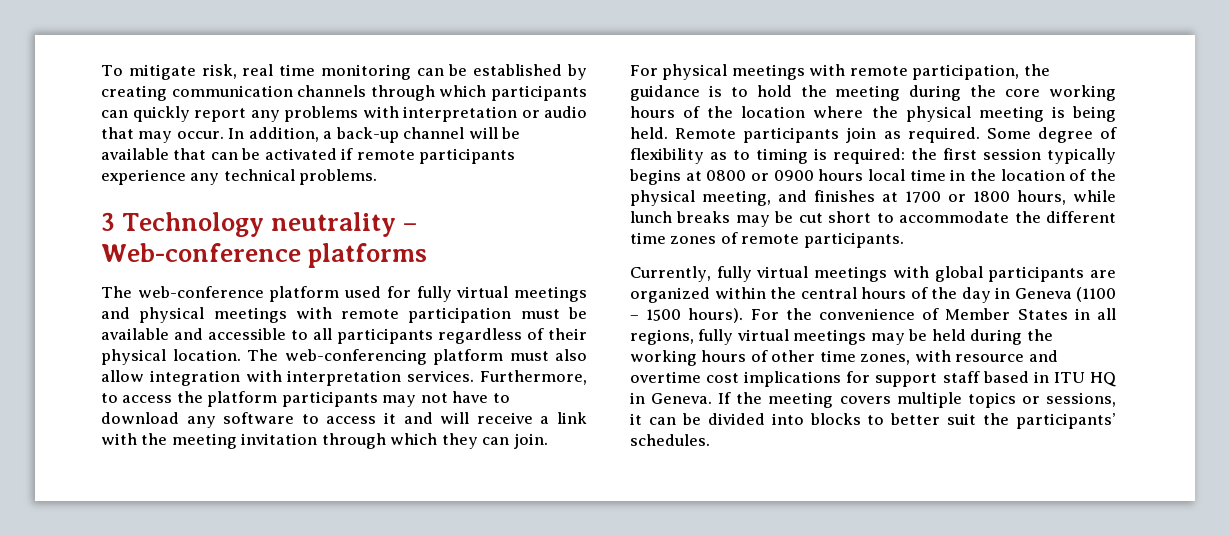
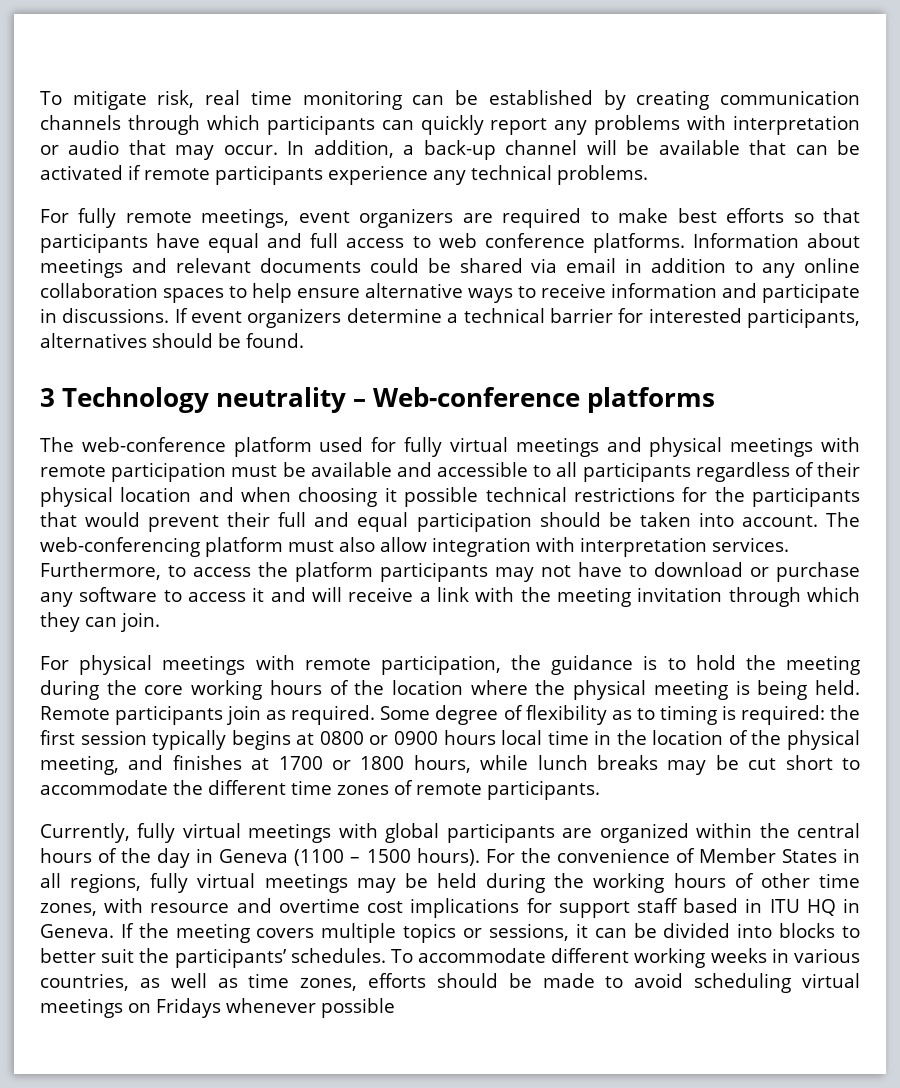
+ For fully remote meetings, event organizers are required to make best efforts so that participants have equal and full access to web conference platforms. Information about meetings and relevant documents could be shared via email in addition to any online collaboration spaces to help ensure alternative ways to receive information and participate in discussions. If event organizers determine a technical barrier for interested participants, alternatives should be found.
- The web-conference platform used for fully virtual meetings and physical meetings with remote participation must be available and accessible to all participants regardless of their physical location.
+ The web-conference platform used for fully virtual meetings and physical meetings with remote participation must be available and accessible to all participants regardless of their physical location and when choosing it possible technical restrictions for the participants that would prevent their full and equal participation should be taken into account.
- Furthermore, to access the platform participants may not have to download any software to access it and will receive a link with the meeting invitation through which they can join.
+ Furthermore, to access the platform participants may not have to download or purchase any software to access it and will receive a link with the meeting invitation through which they can join.
+ To accommodate different working weeks in various countries, as well as time zones, efforts should be made to avoid scheduling virtual meetings on Fridays whenever possible

